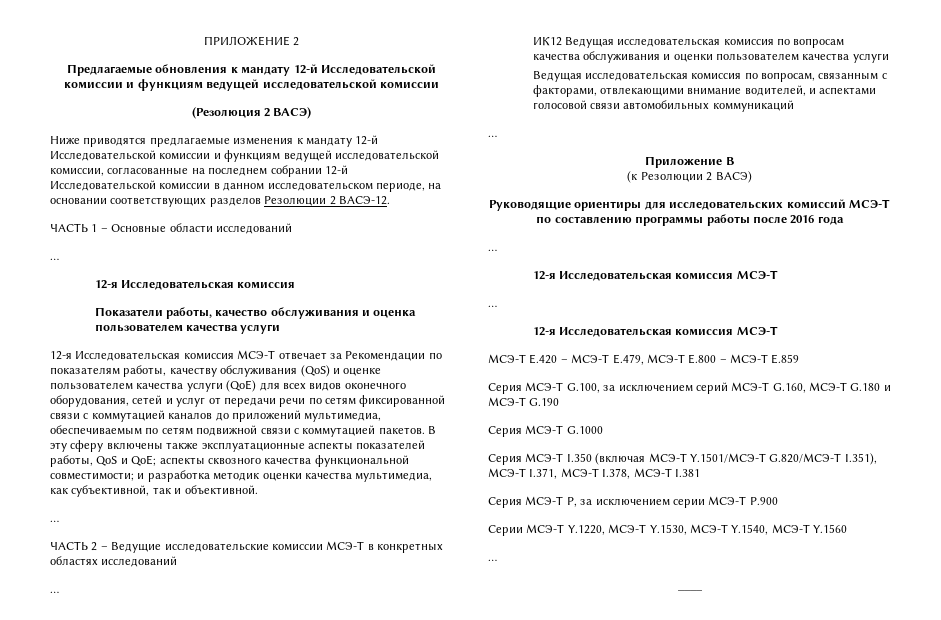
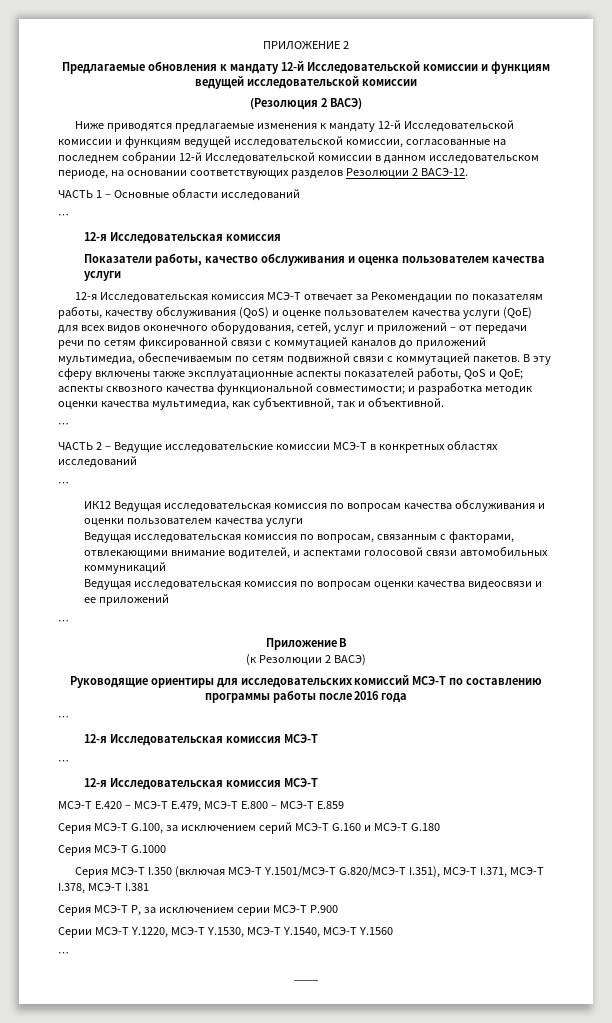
- 12-я Исследовательская комиссия МСЭ-Т отвечает за Рекомендации по показателям работы, качеству обслуживания (QoS) и оценке пользователем качества услуги (QoE) для всех видов оконечного оборудования, сетей и услуг от передачи речи по сетям фиксированной связи с коммутацией каналов до приложений мультимедиа, обеспечиваемым по сетям подвижной связи с коммутацией пакетов.
+ 12-я Исследовательская комиссия МСЭ-Т отвечает за Рекомендации по показателям работы, качеству обслуживания (QoS) и оценке пользователем качества услуги (QoE) для всех видов оконечного оборудования, сетей, услуг и приложений – от передачи речи по сетям фиксированной связи с коммутацией каналов до приложений мультимедиа, обеспечиваемым по сетям подвижной связи с коммутацией пакетов.
+ Ведущая исследовательская комиссия по вопросам оценки качества видеосвязи и ее приложений
- Серия МСЭ-Т G.100, за исключением серий МСЭ-Т G.160, МСЭ-Т G.180 и МСЭ-Т G.190
+ Серия МСЭ-Т G.100, за исключением серий МСЭ-Т G.160 и МСЭ-Т G.180

